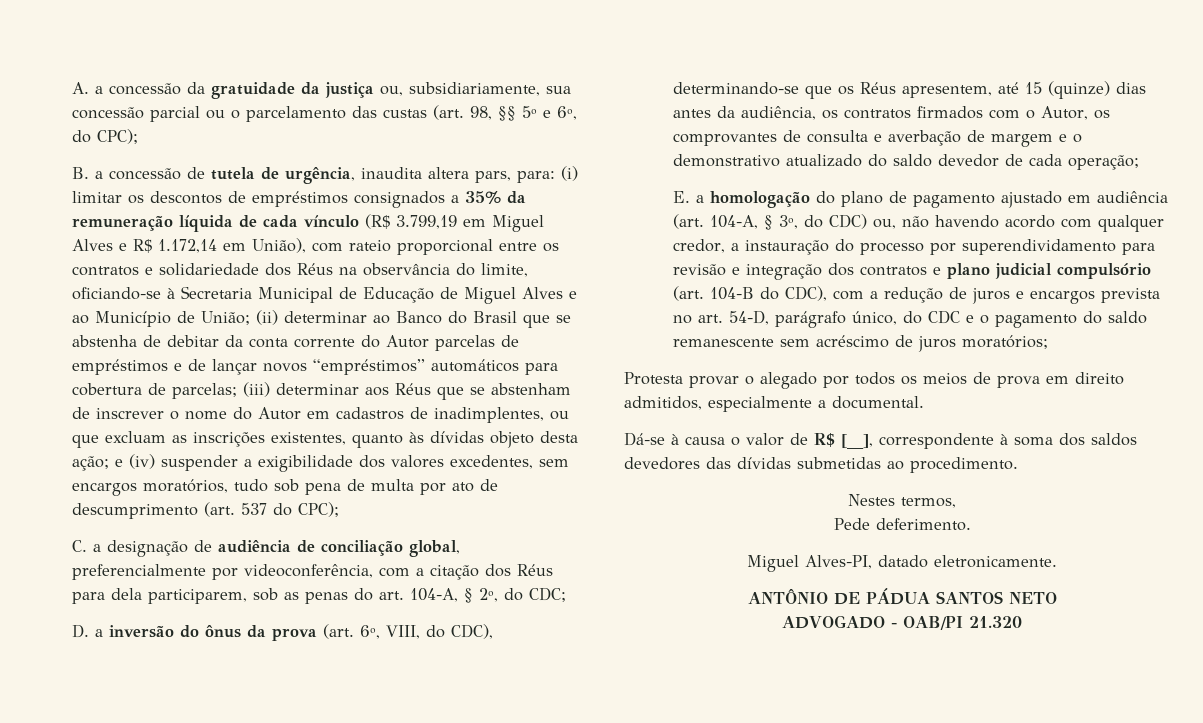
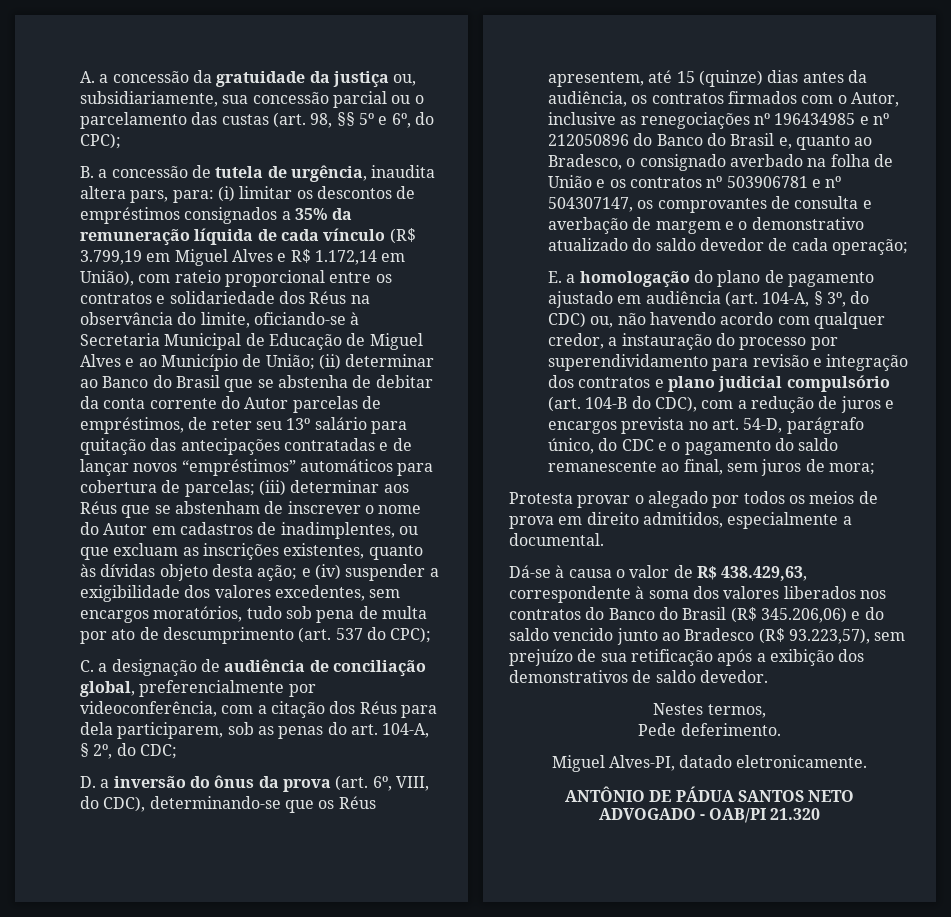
- (ii) determinar ao Banco do Brasil que se abstenha de debitar da conta corrente do Autor parcelas de empréstimos e de lançar novos “empréstimos” automáticos para cobertura de parcelas;
+ (ii) determinar ao Banco do Brasil que se abstenha de debitar da conta corrente do Autor parcelas de empréstimos, de reter seu 13º salário para quitação das antecipações contratadas e de lançar novos “empréstimos” automáticos para cobertura de parcelas;
- D. a inversão do ônus da prova (art. 6º, VIII, do CDC), determinando-se que os Réus apresentem, até 15 (quinze) dias antes da audiência, os contratos firmados com o Autor, os comprovantes de consulta e averbação de margem e o demonstrativo atualizado do saldo devedor de cada operação;
+ D. a inversão do ônus da prova (art. 6º, VIII, do CDC), determinando-se que os Réus apresentem, até 15 (quinze) dias antes da audiência, os contratos firmados com o Autor, inclusive as renegociações nº 196434985 e nº 212050896 do Banco do Brasil e, quanto ao Bradesco, o consignado averbado na folha de União e os contratos nº 503906781 e nº 504307147, os comprovantes de consulta e averbação de margem e o demonstrativo atualizado do saldo devedor de cada operação;
- E. a homologação do plano de pagamento ajustado em audiência (art. 104-A, § 3º, do CDC) ou, não havendo acordo com qualquer credor, a instauração do processo por superendividamento para revisão e integração dos contratos e plano judicial compulsório (art. 104-B do CDC), com a redução de juros e encargos prevista no art. 54-D, parágrafo único, do CDC e o pagamento do saldo remanescente sem acréscimo de juros moratórios;
+ E. a homologação do plano de pagamento ajustado em audiência (art. 104-A, § 3º, do CDC) ou, não havendo acordo com qualquer credor, a instauração do processo por superendividamento para revisão e integração dos contratos e plano judicial compulsório (art. 104-B do CDC), com a redução de juros e encargos prevista no art. 54-D, parágrafo único, do CDC e o pagamento do saldo remanescente ao final, sem juros de mora;
- Dá-se à causa o valor de R$ [__], correspondente à soma dos saldos devedores das dívidas submetidas ao procedimento.
+ Dá-se à causa o valor de R$ 438.429,63, correspondente à soma dos valores liberados nos contratos do Banco do Brasil (R$ 345.206,06) e do saldo vencido junto ao Bradesco (R$ 93.223,57), sem prejuízo de sua retificação após a exibição dos demonstrativos de saldo devedor.

